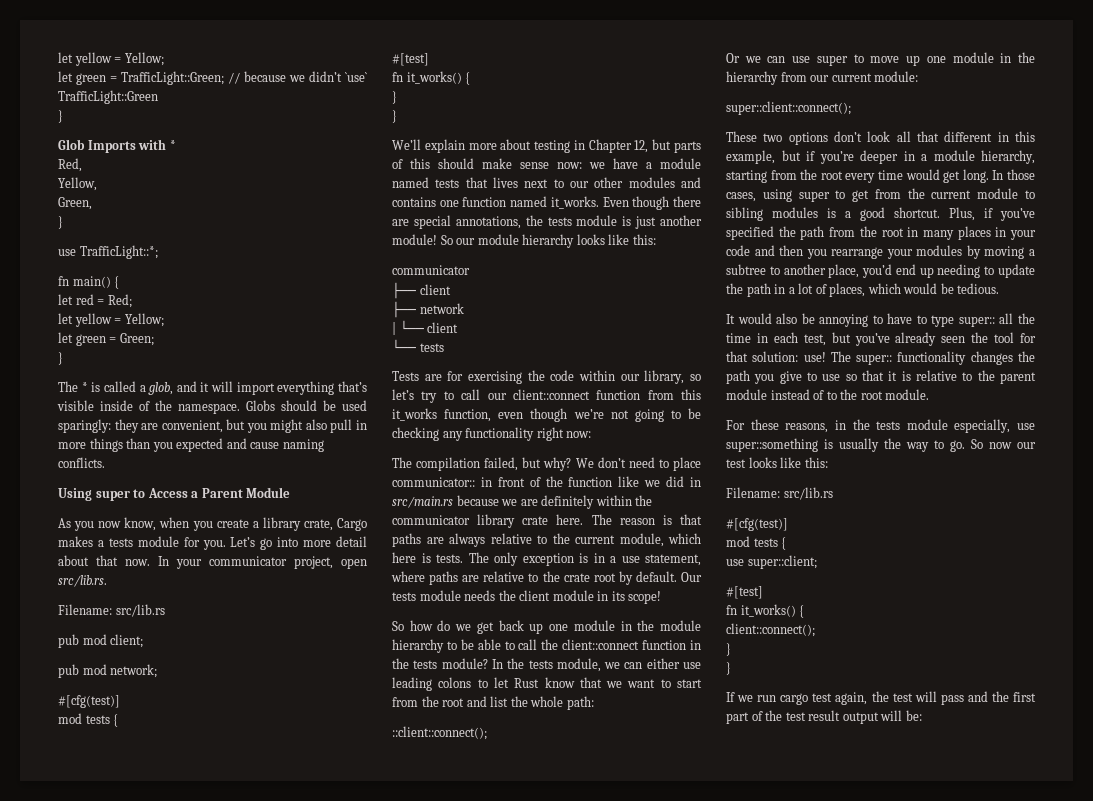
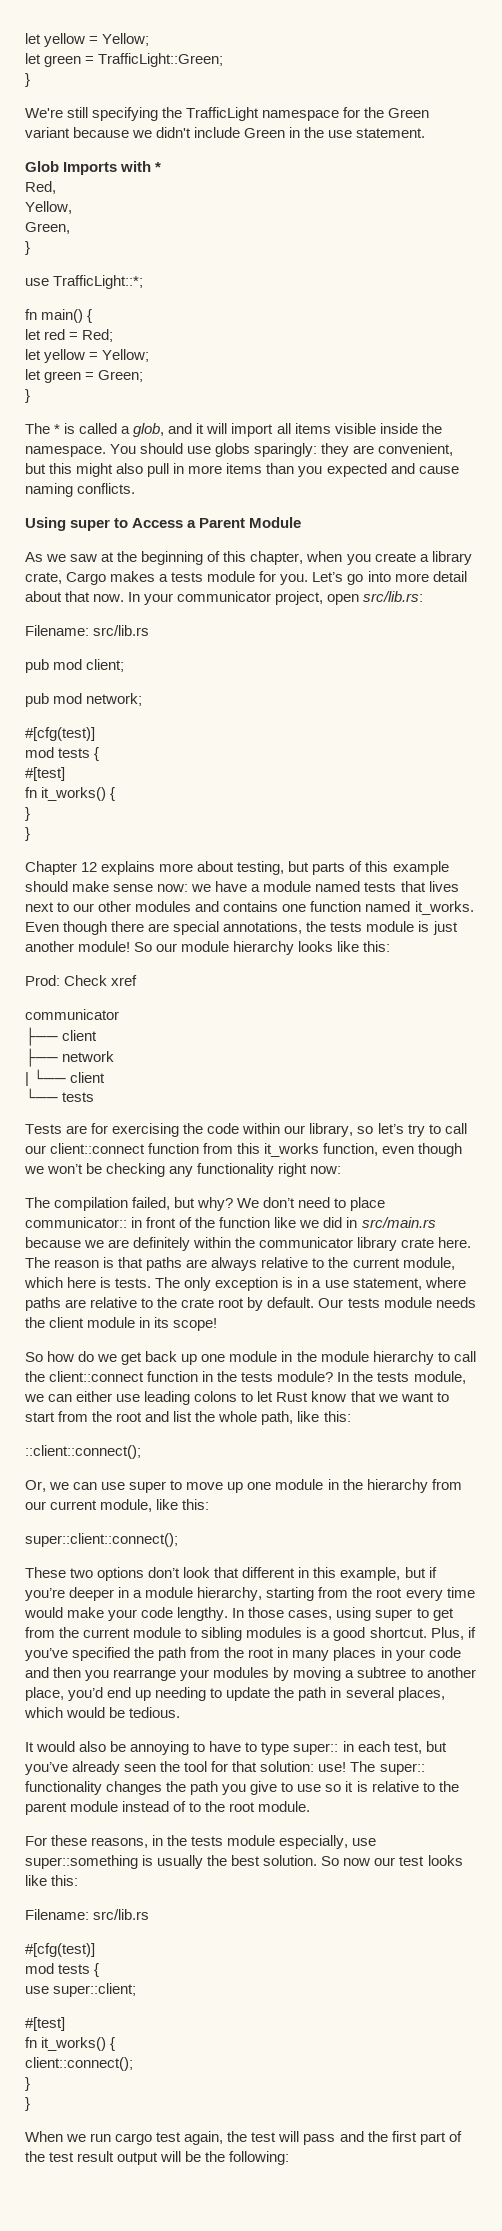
- let green = TrafficLight::Green; // because we didn’t `use` TrafficLight::Green
+ let green = TrafficLight::Green;
  }
+ We're still specifying the TrafficLight namespace for the Green variant because we didn't include Green in the use statement.
- The * is called a glob, and it will import everything that’s visible inside of the namespace.
+ The * is called a glob, and it will import all items visible inside the namespace.
- Globs should be used sparingly: they are convenient, but you might also pull in more things than you expected and cause naming conflicts.
+ You should use globs sparingly: they are convenient, but this might also pull in more items than you expected and cause naming conflicts.
- As you now know, when you create a library crate, Cargo makes a tests module for you.
+ As we saw at the beginning of this chapter, when you create a library crate, Cargo makes a tests module for you.
- In your communicator project, open src/lib.rs.
+ In your communicator project, open src/lib.rs:
- We’ll explain more about testing in Chapter 12, but parts of this should make sense now: we have a module named tests that lives next to our other modules and contains one function named it_works.
+ Chapter 12 explains more about testing, but parts of this example should make sense now: we have a module named tests that lives next to our other modules and contains one function named it_works.
+ Prod: Check xref
- Tests are for exercising the code within our library, so let’s try to call our client::connect function from this it_works function, even though we’re not going to be checking any functionality right now:
+ Tests are for exercising the code within our library, so let’s try to call our client::connect function from this it_works function, even though we won’t be checking any functionality right now:
- So how do we get back up one module in the module hierarchy to be able to call the client::connect function in the tests module?
+ So how do we get back up one module in the module hierarchy to call the client::connect function in the tests module?
- In the tests module, we can either use leading colons to let Rust know that we want to start from the root and list the whole path:
+ In the tests module, we can either use leading colons to let Rust know that we want to start from the root and list the whole path, like this:
- Or we can use super to move up one module in the hierarchy from our current module:
+ Or, we can use super to move up one module in the hierarchy from our current module, like this:
- These two options don’t look all that different in this example, but if you’re deeper in a module hierarchy, starting from the root every time would get long.
+ These two options don’t look that different in this example, but if you’re deeper in a module hierarchy, starting from the root every time would make your code lengthy.
- Plus, if you’ve specified the path from the root in many places in your code and then you rearrange your modules by moving a subtree to another place, you’d end up needing to update the path in a lot of places, which would be tedious.
+ Plus, if you’ve specified the path from the root in many places in your code and then you rearrange your modules by moving a subtree to another place, you’d end up needing to update the path in several places, which would be tedious.
- It would also be annoying to have to type super:: all the time in each test, but you’ve already seen the tool for that solution: use!
+ It would also be annoying to have to type super:: in each test, but you’ve already seen the tool for that solution: use!
- The super:: functionality changes the path you give to use so that it is relative to the parent module instead of to the root module.
+ The super:: functionality changes the path you give to use so it is relative to the parent module instead of to the root module.
- For these reasons, in the tests module especially, use super::something is usually the way to go.
+ For these reasons, in the tests module especially, use super::something is usually the best solution.
- If we run cargo test again, the test will pass and the first part of the test result output will be:
+ When we run cargo test again, the test will pass and the first part of the test result output will be the following:

